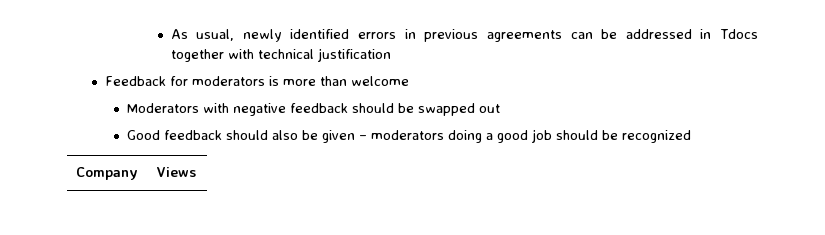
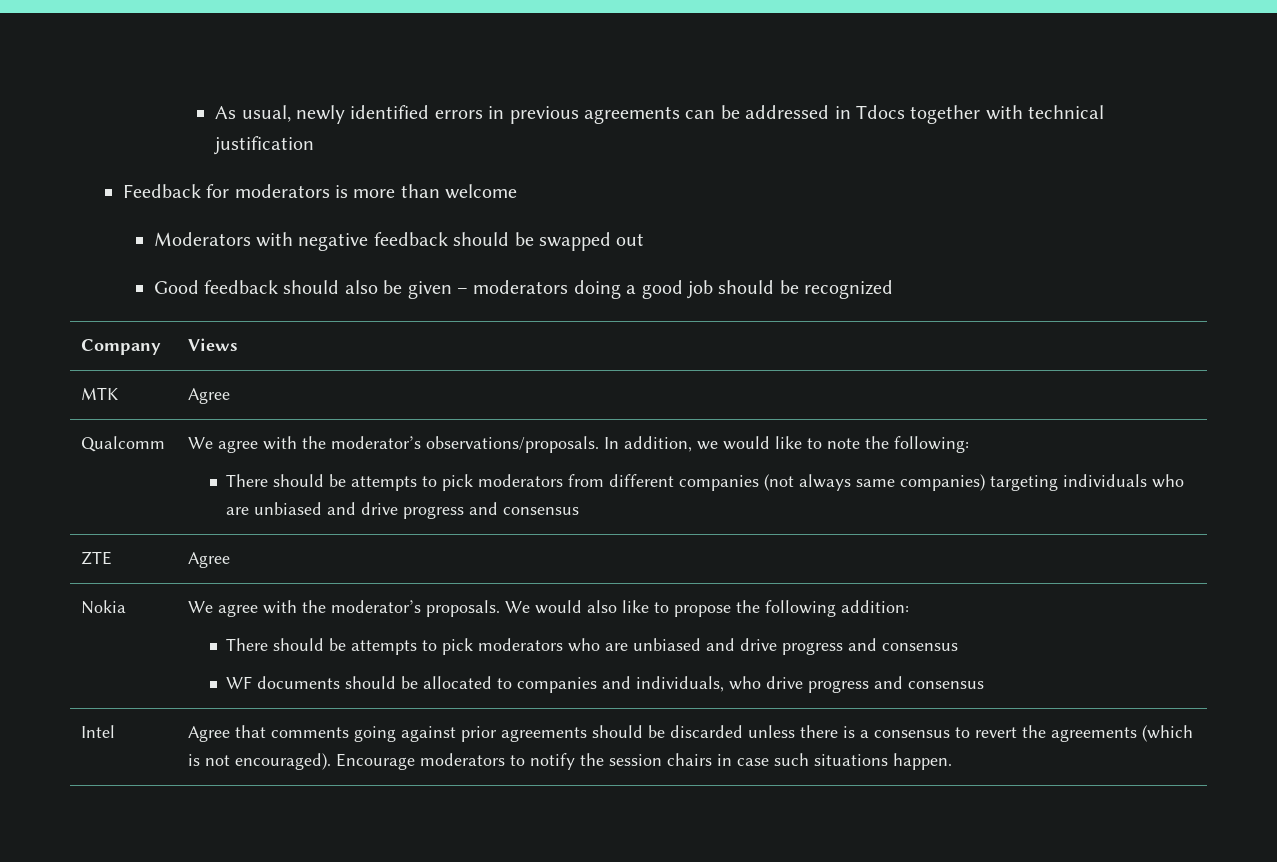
+ MTK | Agree
+ Qualcomm | We agree with the moderator’s observations/proposals. In addition, we would like to note the following:
+ There should be attempts to pick moderators from different companies (not always same companies) targeting individuals who are unbiased and drive progress and consensus
+ ZTE | Agree
+ Nokia | We agree with the moderator’s proposals. We would also like to propose the following addition:
+ There should be attempts to pick moderators who are unbiased and drive progress and consensus
+ WF documents should be allocated to companies and individuals, who drive progress and consensus
+ Intel | Agree that comments going against prior agreements should be discarded unless there is a consensus to revert the agreements (which is not encouraged). Encourage moderators to notify the session chairs in case such situations happen.

